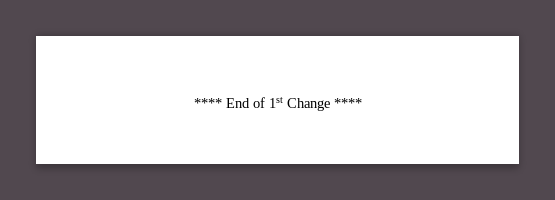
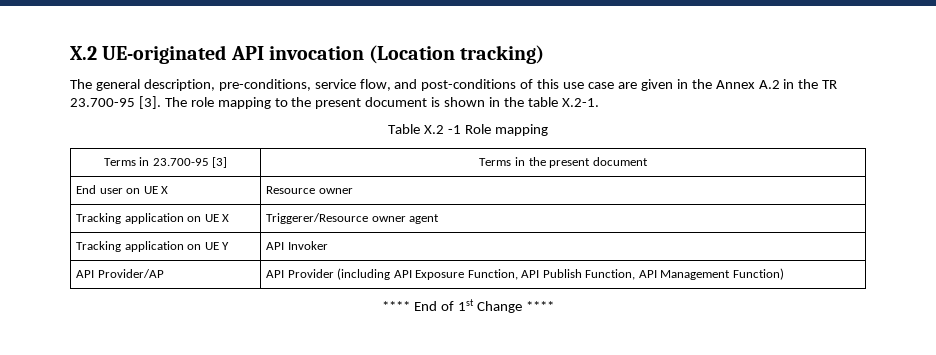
+ X.2 UE-originated API invocation (Location tracking)
+ The general description, pre-conditions, service flow, and post-conditions of this use case are given in the Annex A.2 in the TR 23.700-95 [3]. The role mapping to the present document is shown in the table X.2-1.
+ Table X.2 -1 Role mapping
+ Terms in 23.700-95 [3] | Terms in the present document
+ End user on UE X | Resource owner
+ Tracking application on UE X | Triggerer/Resource owner agent
+ Tracking application on UE Y | API Invoker
+ API Provider/AP | API Provider (including API Exposure Function, API Publish Function, API Management Function)

